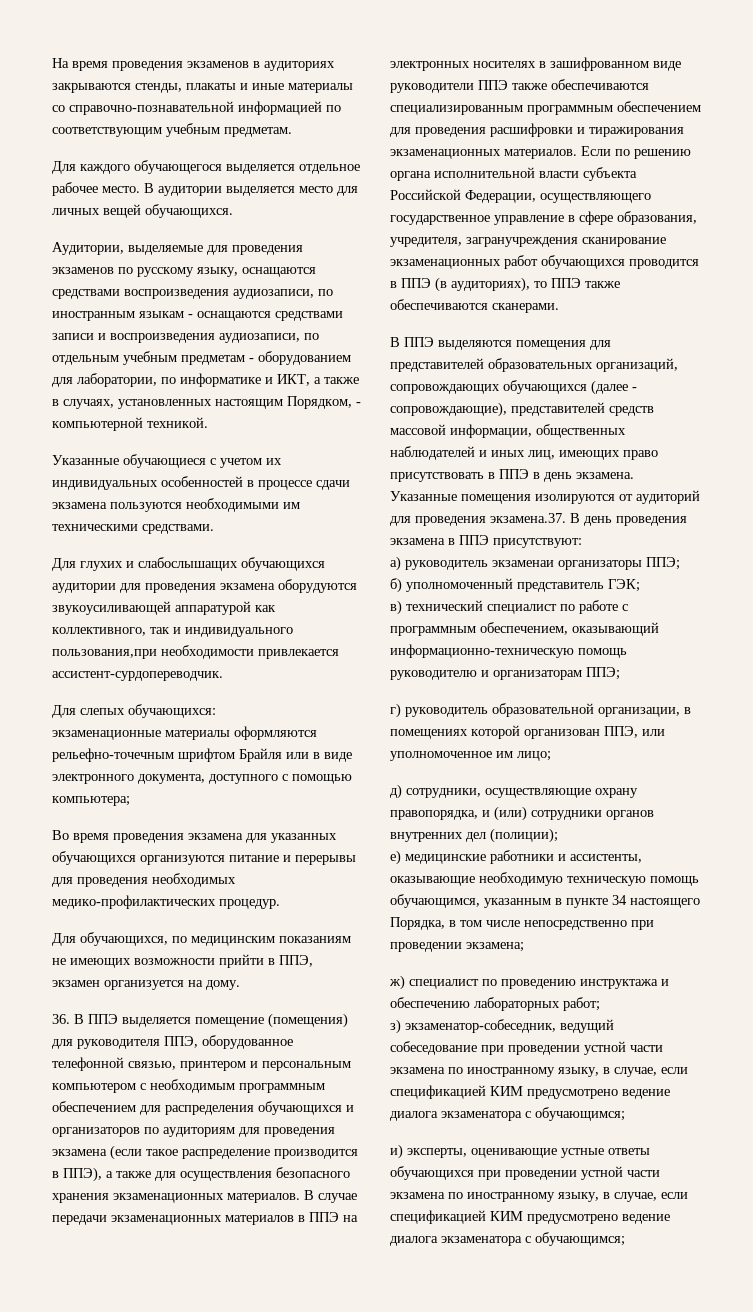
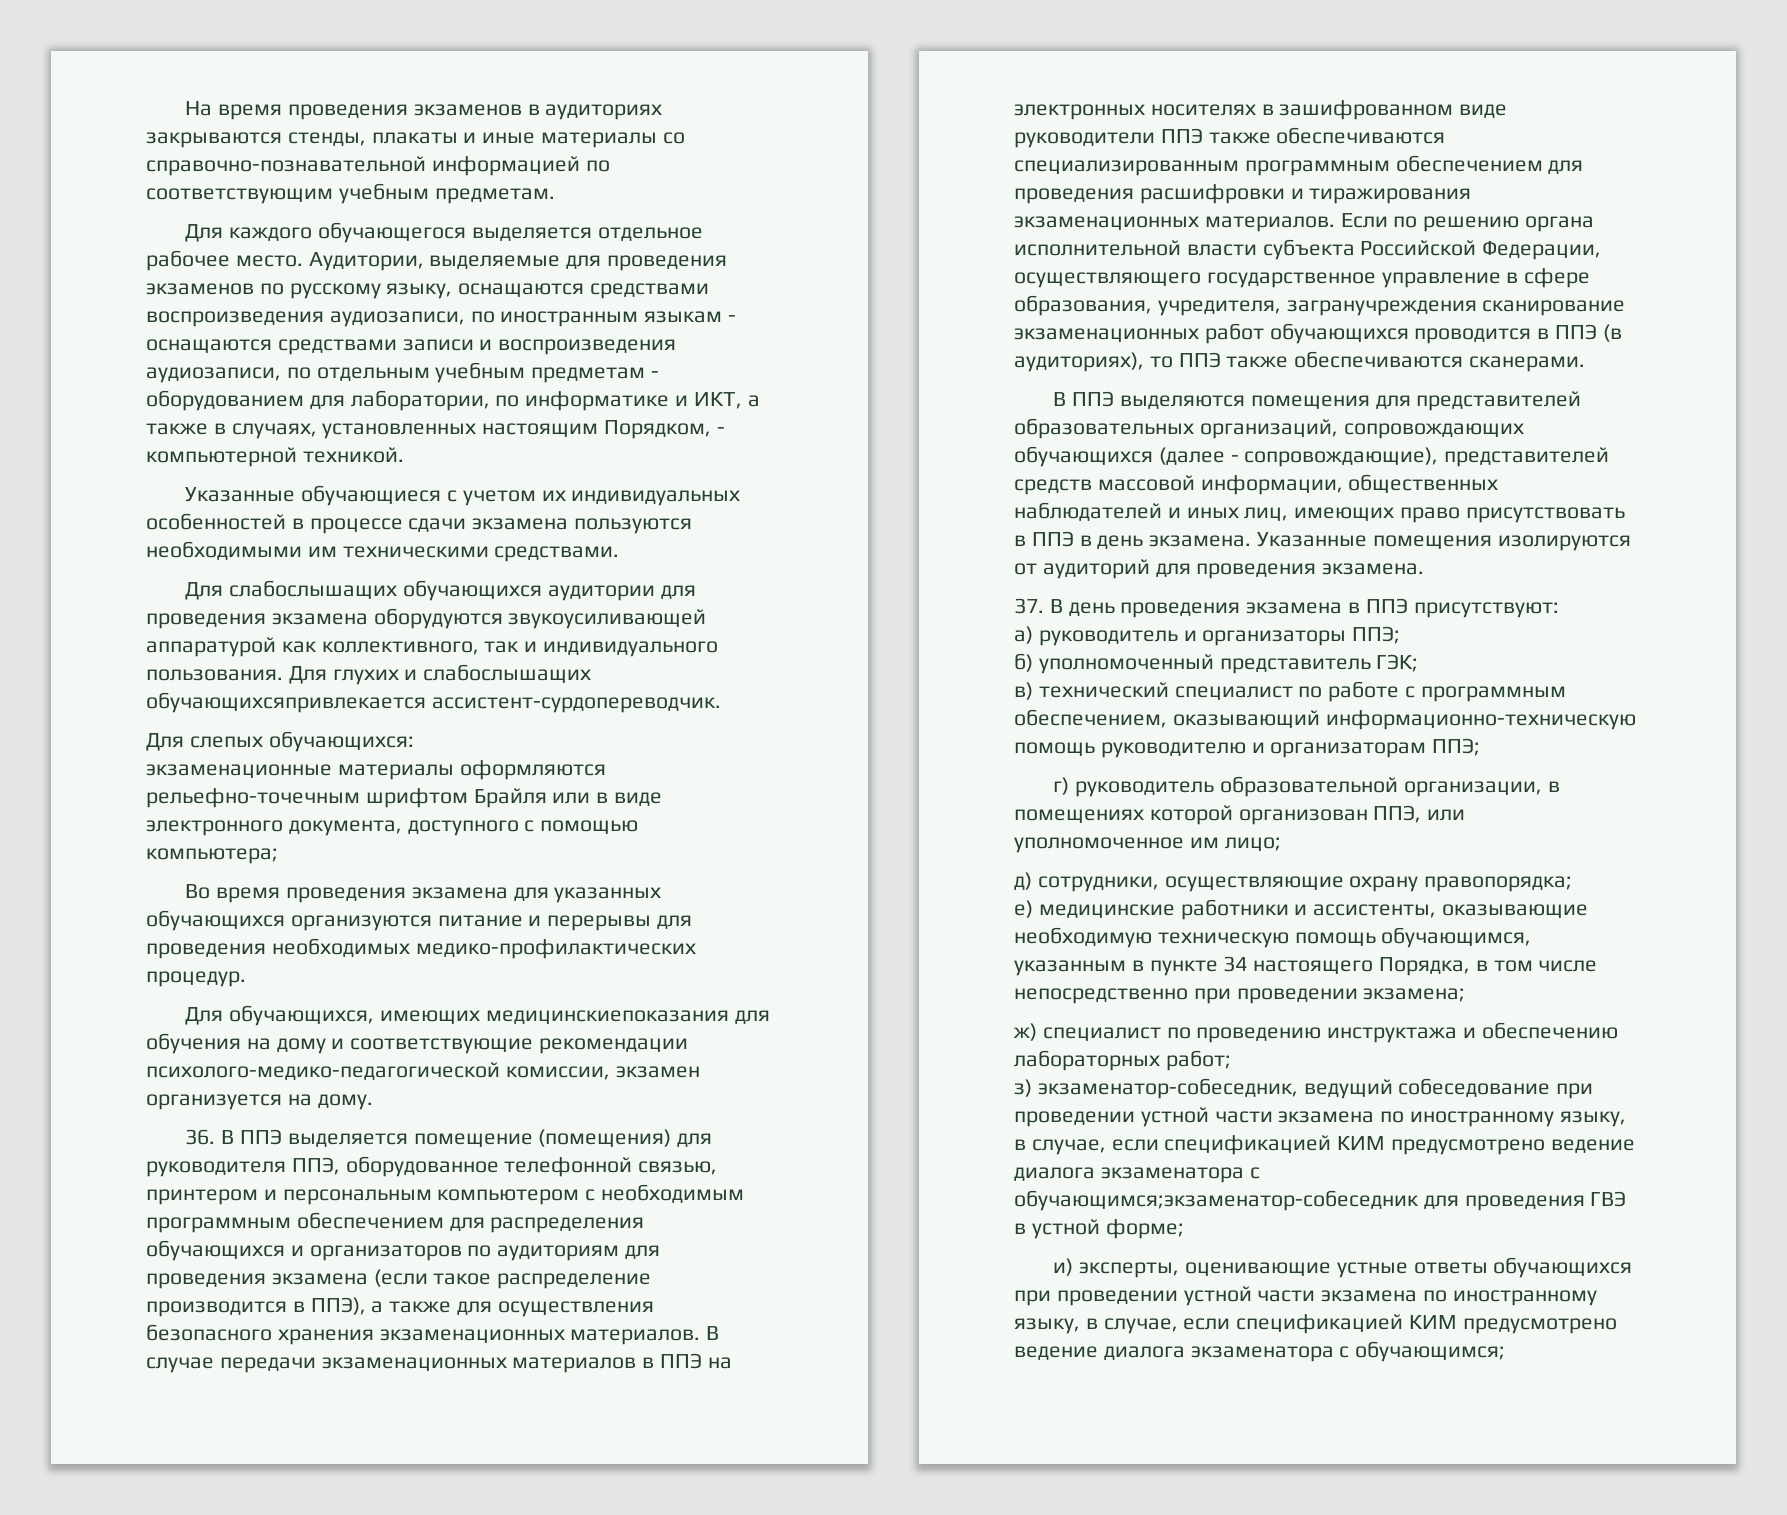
- Для каждого обучающегося выделяется отдельное рабочее место. В аудитории выделяется место для личных вещей обучающихся.
- Аудитории, выделяемые для проведения экзаменов по русскому языку, оснащаются средствами воспроизведения аудиозаписи, по иностранным языкам - оснащаются средствами записи и воспроизведения аудиозаписи, по отдельным учебным предметам - оборудованием для лаборатории, по информатике и ИКТ, а также в случаях, установленных настоящим Порядком, - компьютерной техникой.
+ Для каждого обучающегося выделяется отдельное рабочее место. Аудитории, выделяемые для проведения экзаменов по русскому языку, оснащаются средствами воспроизведения аудиозаписи, по иностранным языкам - оснащаются средствами записи и воспроизведения аудиозаписи, по отдельным учебным предметам - оборудованием для лаборатории, по информатике и ИКТ, а также в случаях, установленных настоящим Порядком, - компьютерной техникой.
- Для глухих и слабослышащих обучающихся аудитории для проведения экзамена оборудуются звукоусиливающей аппаратурой как коллективного, так и индивидуального пользования,при необходимости привлекается ассистент-сурдопереводчик.
+ Для слабослышащих обучающихся аудитории для проведения экзамена оборудуются звукоусиливающей аппаратурой как коллективного, так и индивидуального пользования. Для глухих и слабослышащих обучающихсяпривлекается ассистент-сурдопереводчик.
- Для обучающихся, по медицинским показаниям не имеющих возможности прийти в ППЭ, экзамен организуется на дому.
+ Для обучающихся, имеющих медицинскиепоказания для обучения на дому и соответствующие рекомендации психолого-медико-педагогической комиссии, экзамен организуется на дому.
- Указанные помещения изолируются от аудиторий для проведения экзамена.37. В день проведения экзамена в ППЭ присутствуют:
+ Указанные помещения изолируются от аудиторий для проведения экзамена.
+ 37. В день проведения экзамена в ППЭ присутствуют:
- а) руководитель экзаменаи организаторы ППЭ;
+ а) руководитель и организаторы ППЭ;
- д) сотрудники, осуществляющие охрану правопорядка, и (или) сотрудники органов внутренних дел (полиции);
+ д) сотрудники, осуществляющие охрану правопорядка;
- з) экзаменатор-собеседник, ведущий собеседование при проведении устной части экзамена по иностранному языку, в случае, если спецификацией КИМ предусмотрено ведение диалога экзаменатора с обучающимся;
+ з) экзаменатор-собеседник, ведущий собеседование при проведении устной части экзамена по иностранному языку, в случае, если спецификацией КИМ предусмотрено ведение диалога экзаменатора с обучающимся;экзаменатор-собеседник для проведения ГВЭ в устной форме;

